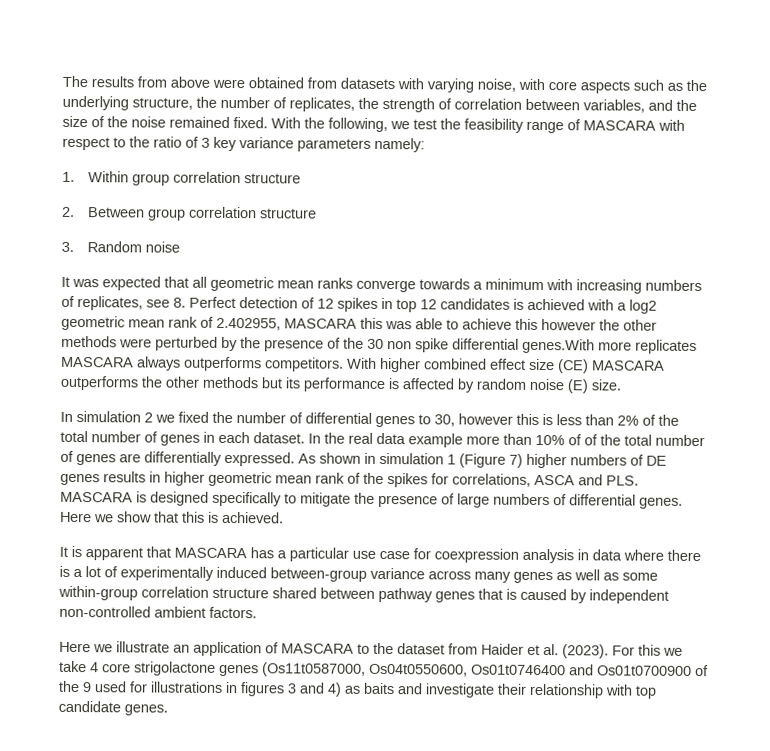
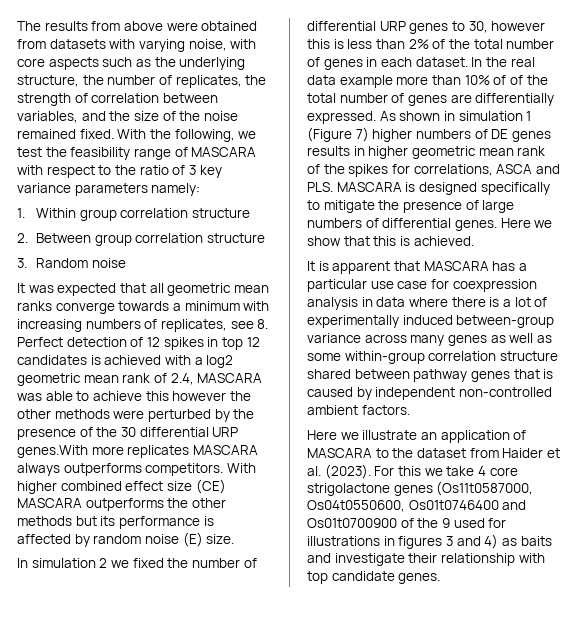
- It was expected that all geometric mean ranks converge towards a minimum with increasing numbers of replicates, see 8. Perfect detection of 12 spikes in top 12 candidates is achieved with a log2 geometric mean rank of 2.402955, MASCARA this was able to achieve this however the other methods were perturbed by the presence of the 30 non spike differential genes.With more replicates MASCARA always outperforms competitors.
+ It was expected that all geometric mean ranks converge towards a minimum with increasing numbers of replicates, see 8. Perfect detection of 12 spikes in top 12 candidates is achieved with a log2 geometric mean rank of 2.4, MASCARA was able to achieve this however the other methods were perturbed by the presence of the 30 differential URP genes.With more replicates MASCARA always outperforms competitors.
- In simulation 2 we fixed the number of differential genes to 30, however this is less than 2% of the total number of genes in each dataset.
+ In simulation 2 we fixed the number of differential URP genes to 30, however this is less than 2% of the total number of genes in each dataset.

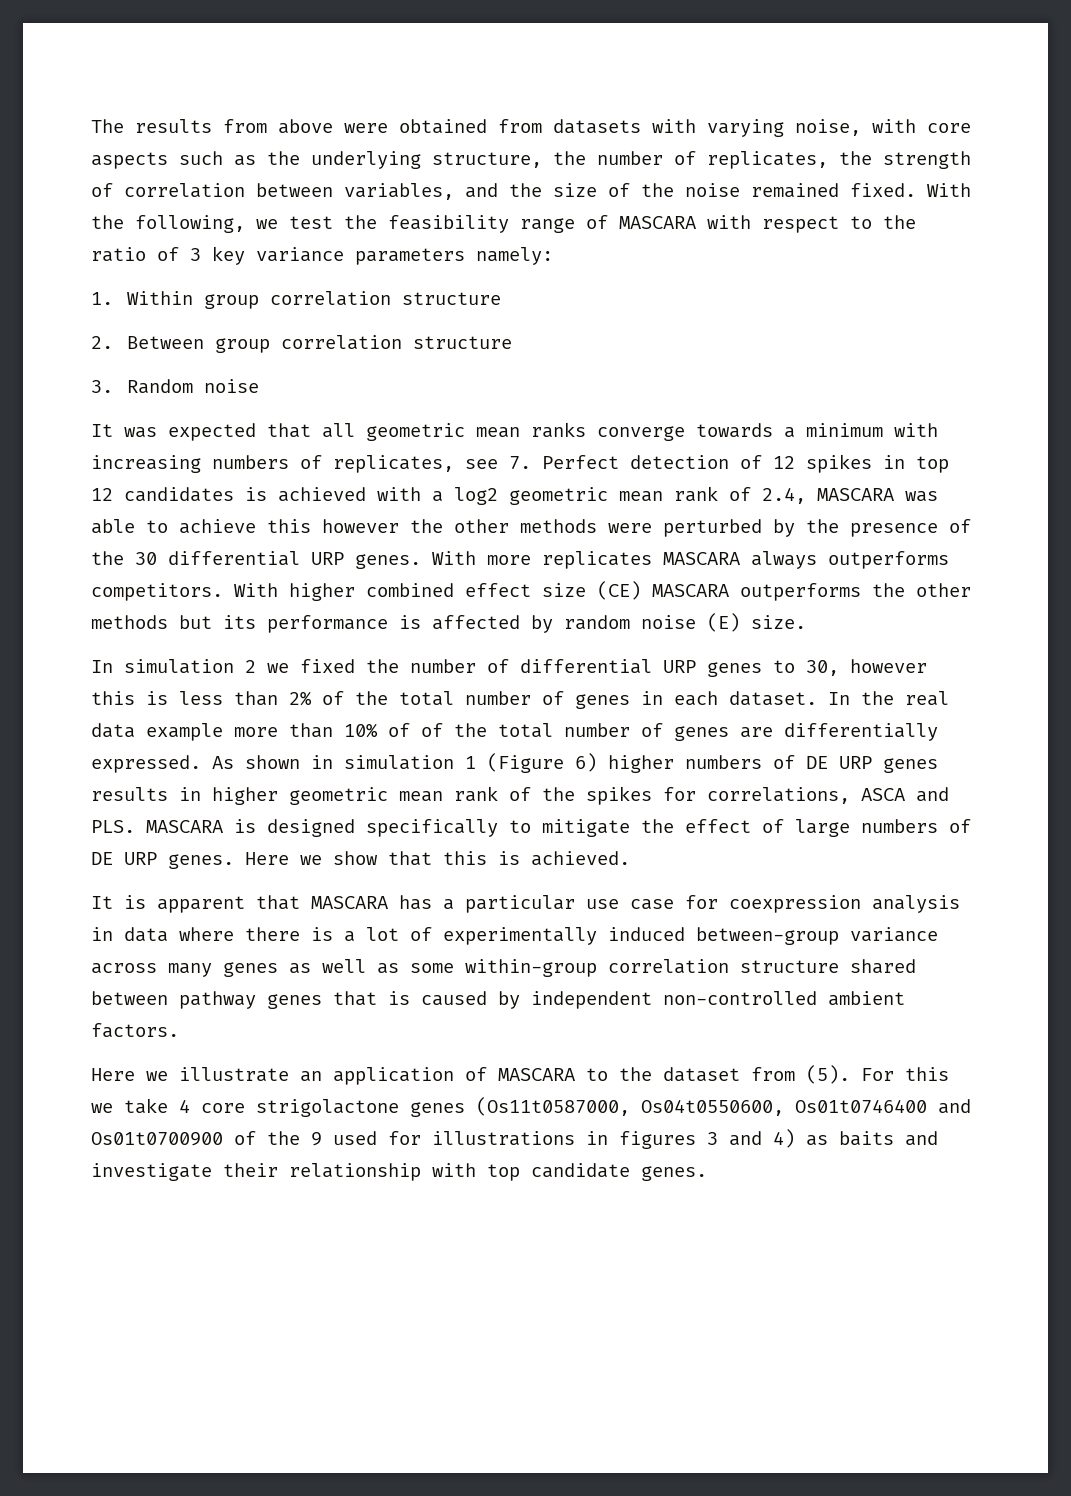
- It was expected that all geometric mean ranks converge towards a minimum with increasing numbers of replicates, see 8. Perfect detection of 12 spikes in top 12 candidates is achieved with a log2 geometric mean rank of 2.4, MASCARA was able to achieve this however the other methods were perturbed by the presence of the 30 differential URP genes.With more replicates MASCARA always outperforms competitors.
+ It was expected that all geometric mean ranks converge towards a minimum with increasing numbers of replicates, see 7. Perfect detection of 12 spikes in top 12 candidates is achieved with a log2 geometric mean rank of 2.4, MASCARA was able to achieve this however the other methods were perturbed by the presence of the 30 differential URP genes. With more replicates MASCARA always outperforms competitors.
- As shown in simulation 1 (Figure 7) higher numbers of DE genes results in higher geometric mean rank of the spikes for correlations, ASCA and PLS. MASCARA is designed specifically to mitigate the presence of large numbers of differential genes.
+ As shown in simulation 1 (Figure 6) higher numbers of DE URP genes results in higher geometric mean rank of the spikes for correlations, ASCA and PLS. MASCARA is designed specifically to mitigate the effect of large numbers of DE URP genes.
- Here we illustrate an application of MASCARA to the dataset from Haider et al. (2023).
+ Here we illustrate an application of MASCARA to the dataset from (5).

